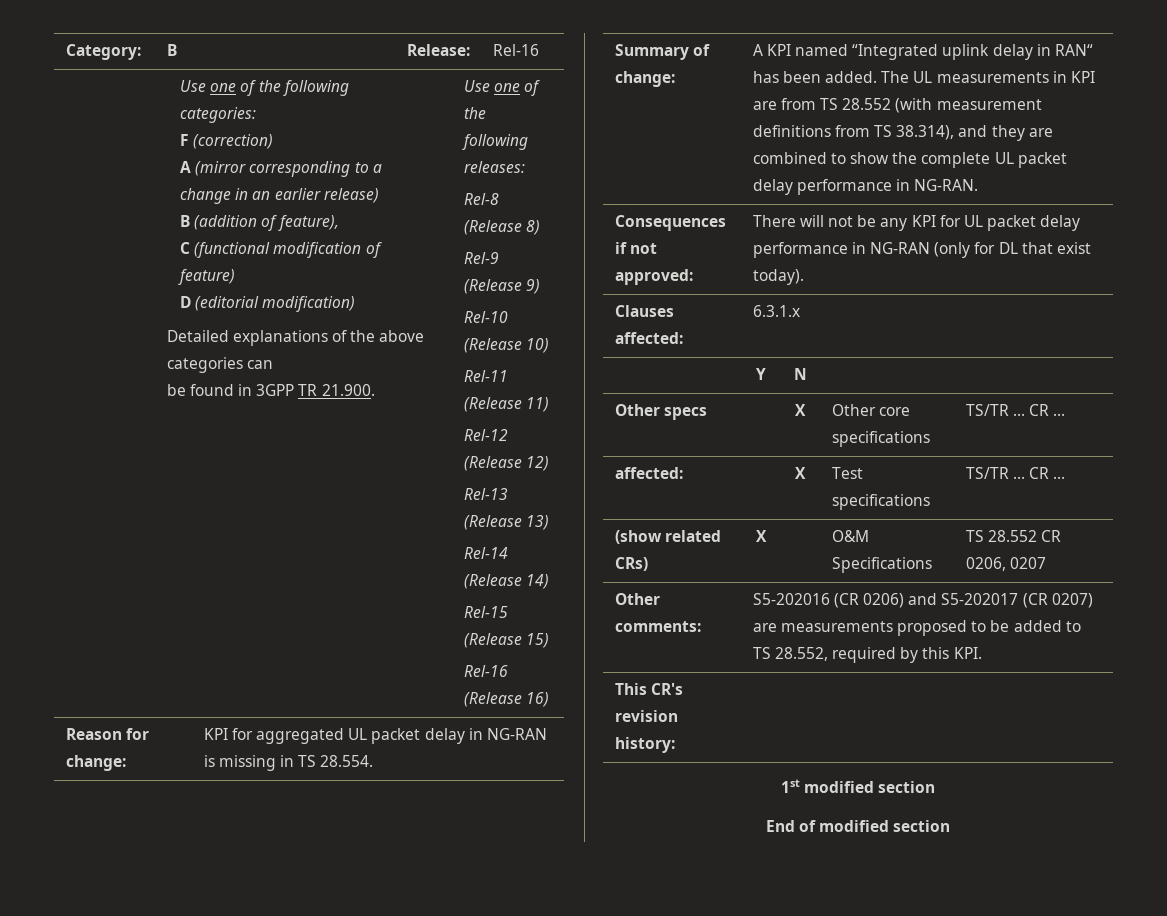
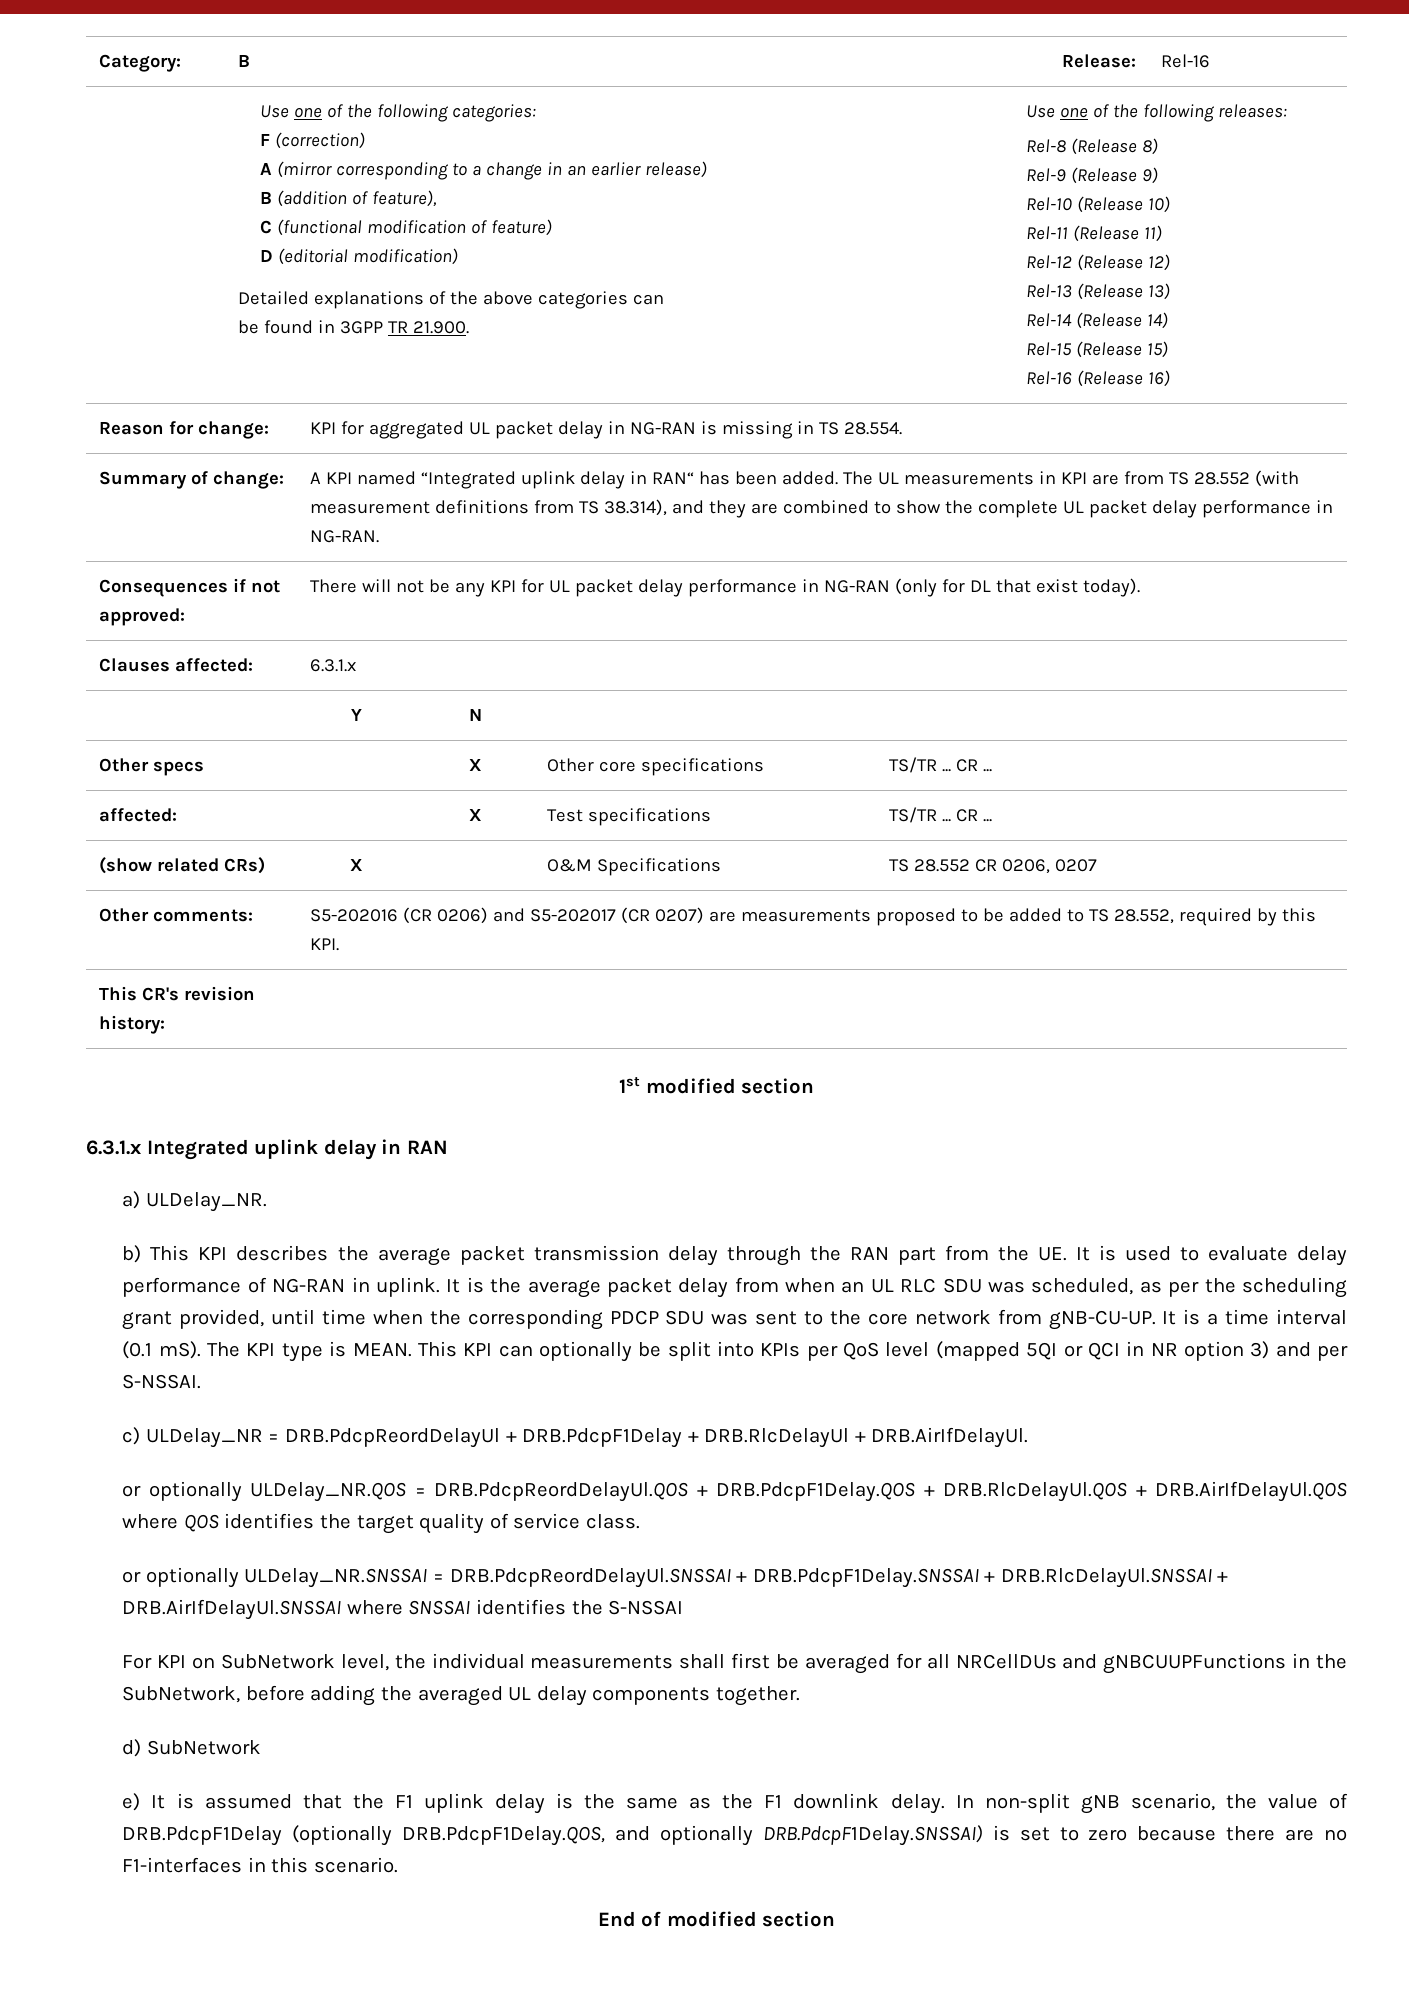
+ 6.3.1.x Integrated uplink delay in RAN
+ a) ULDelay_NR.
+ b) This KPI describes the average packet transmission delay through the RAN part from the UE. It is used to evaluate delay performance of NG-RAN in uplink. It is the average packet delay from when an UL RLC SDU was scheduled, as per the scheduling grant provided, until time when the corresponding PDCP SDU was sent to the core network from gNB-CU-UP. It is a time interval (0.1 mS). The KPI type is MEAN. This KPI can optionally be split into KPIs per QoS level (mapped 5QI or QCI in NR option 3) and per S-NSSAI.
+ c) ULDelay_NR = DRB.PdcpReordDelayUl + DRB.PdcpF1Delay + DRB.RlcDelayUl + DRB.AirIfDelayUl.
+ or optionally ULDelay_NR.QOS = DRB.PdcpReordDelayUl.QOS + DRB.PdcpF1Delay.QOS + DRB.RlcDelayUl.QOS + DRB.AirIfDelayUl.QOS where QOS identifies the target quality of service class.
+ or optionally ULDelay_NR.SNSSAI = DRB.PdcpReordDelayUl.SNSSAI + DRB.PdcpF1Delay.SNSSAI + DRB.RlcDelayUl.SNSSAI + DRB.AirIfDelayUl.SNSSAI where SNSSAI identifies the S-NSSAI
+ For KPI on SubNetwork level, the individual measurements shall first be averaged for all NRCellDUs and gNBCUUPFunctions in the SubNetwork, before adding the averaged UL delay components together.
+ d) SubNetwork
+ e) It is assumed that the F1 uplink delay is the same as the F1 downlink delay. In non-split gNB scenario, the value of DRB.PdcpF1Delay (optionally DRB.PdcpF1Delay.QOS, and optionally DRB.PdcpF1Delay.SNSSAI) is set to zero because there are no F1-interfaces in this scenario.

